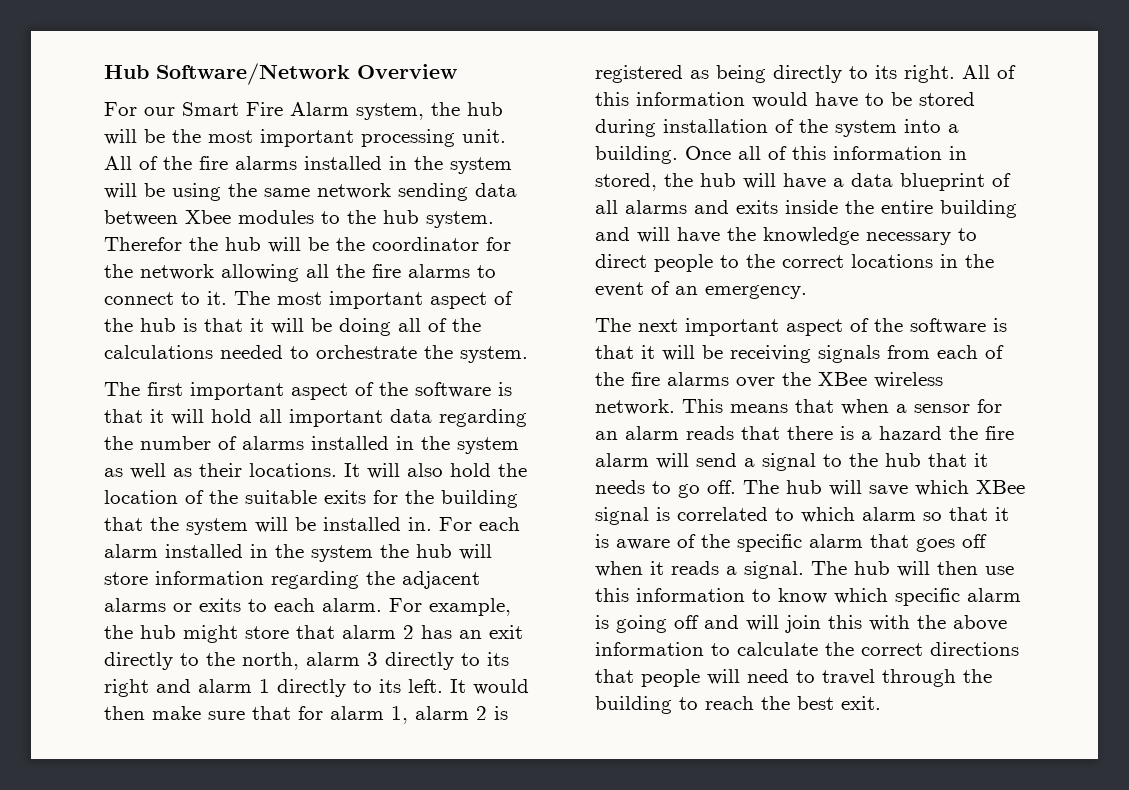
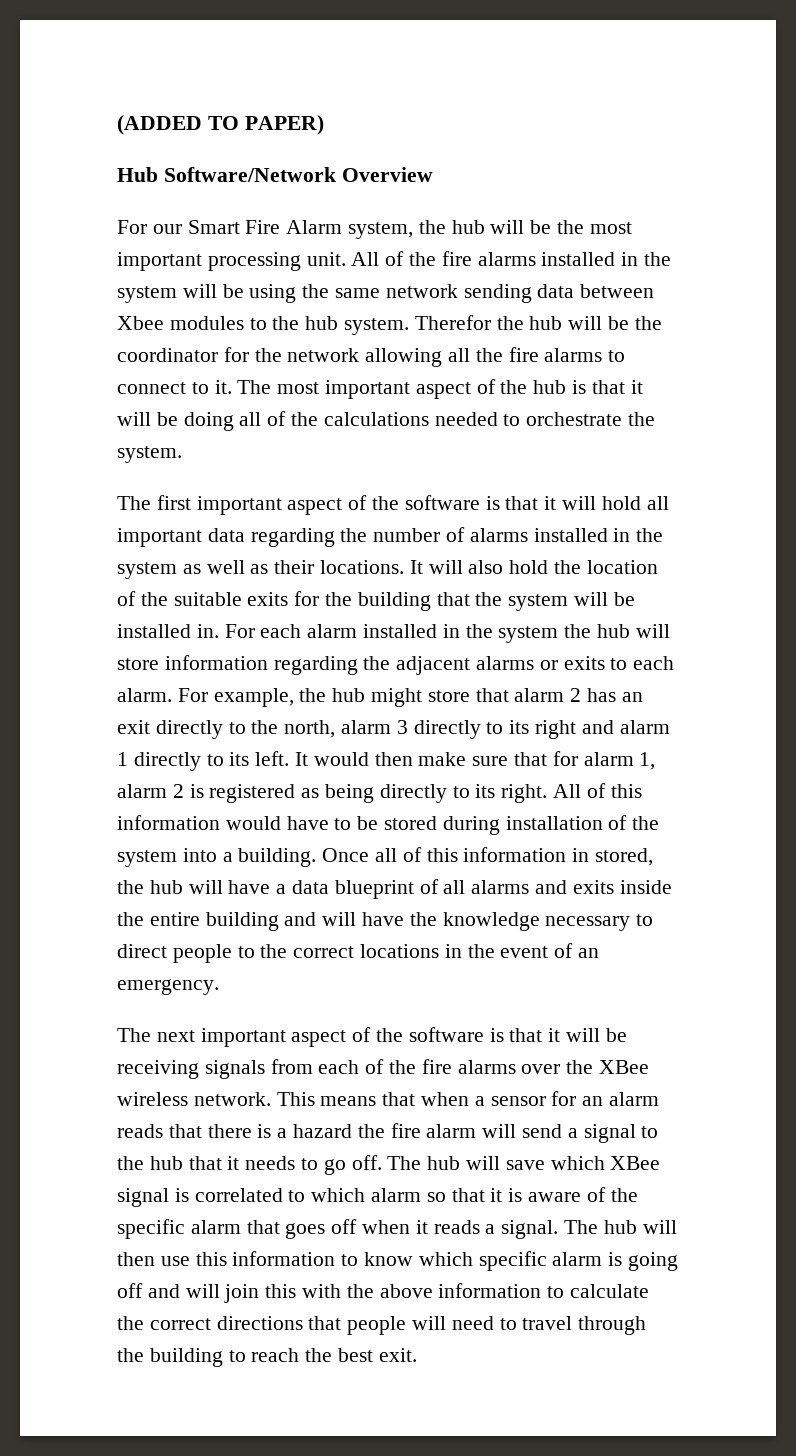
+ (ADDED TO PAPER)

